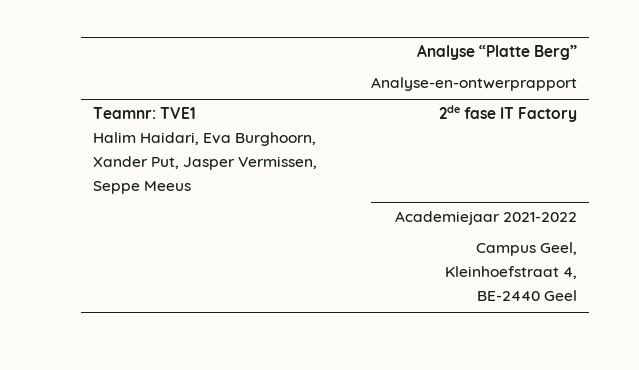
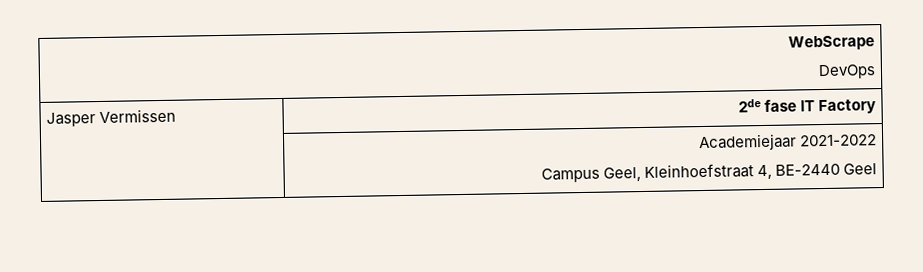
- Analyse “Platte Berg”
- Analyse-en-ontwerprapport
- Teamnr: TVE1
- Halim Haidari, Eva Burghoorn, Xander Put, Jasper Vermissen, Seppe Meeus | 2de fase IT Factory
+ WebScrape
+ DevOps
+ Jasper Vermissen | 2de fase IT Factory

